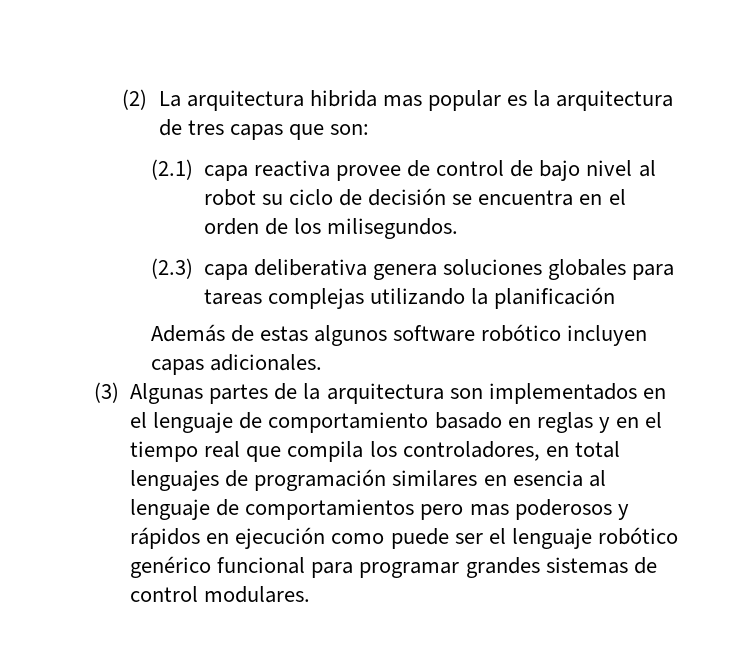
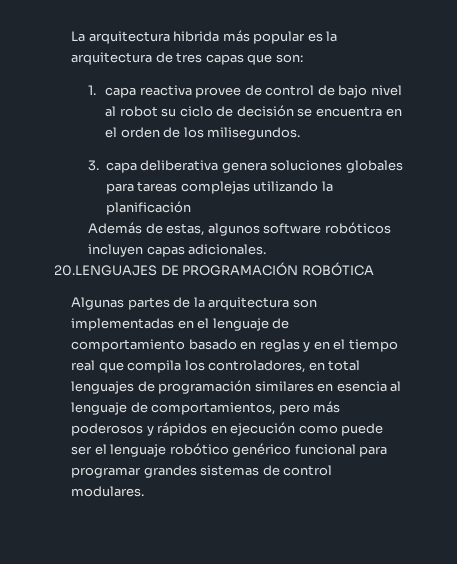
- (2) La arquitectura hibrida mas popular es la arquitectura de tres capas que son:
+ La arquitectura hibrida más popular es la arquitectura de tres capas que son:
- (2.1) capa reactiva provee de control de bajo nivel al robot su ciclo de decisión se encuentra en el orden de los milisegundos.
+ 1. capa reactiva provee de control de bajo nivel al robot su ciclo de decisión se encuentra en el orden de los milisegundos.
- (2.3) capa deliberativa genera soluciones globales para tareas complejas utilizando la planificación
+ 3. capa deliberativa genera soluciones globales para tareas complejas utilizando la planificación
- Además de estas algunos software robótico incluyen capas adicionales.
+ Además de estas, algunos software robóticos incluyen capas adicionales.
- (3) Algunas partes de la arquitectura son implementados en el lenguaje de comportamiento basado en reglas y en el tiempo real que compila los controladores, en total lenguajes de programación similares en esencia al lenguaje de comportamientos pero mas poderosos y rápidos en ejecución como puede ser el lenguaje robótico genérico funcional para programar grandes sistemas de control modulares.
+ 20.LENGUAJES DE PROGRAMACIÓN ROBÓTICA
+ Algunas partes de la arquitectura son implementadas en el lenguaje de comportamiento basado en reglas y en el tiempo real que compila los controladores, en total lenguajes de programación similares en esencia al lenguaje de comportamientos, pero más poderosos y rápidos en ejecución como puede ser el lenguaje robótico genérico funcional para programar grandes sistemas de control modulares.

